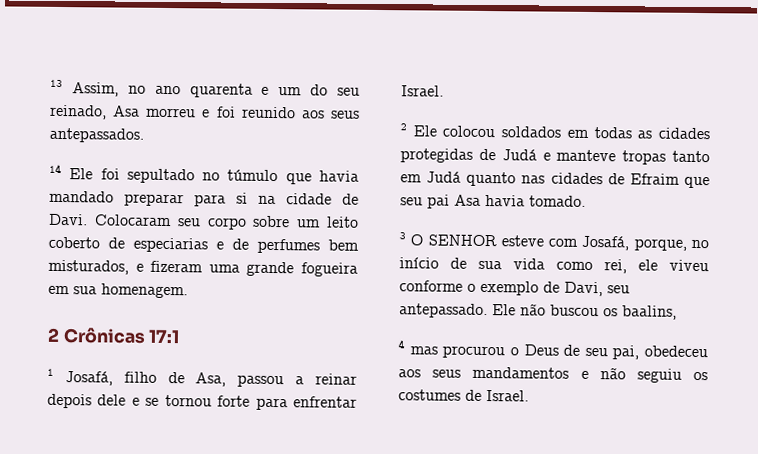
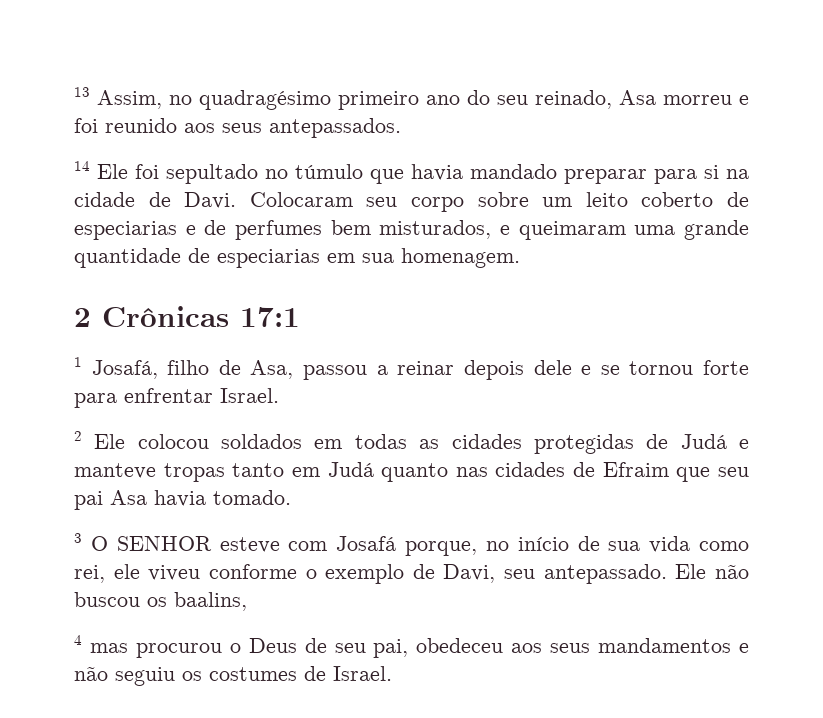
- 13 Assim, no ano quarenta e um do seu reinado, Asa morreu e foi reunido aos seus antepassados.
+ 13 Assim, no quadragésimo primeiro ano do seu reinado, Asa morreu e foi reunido aos seus antepassados.
- Colocaram seu corpo sobre um leito coberto de especiarias e de perfumes bem misturados, e fizeram uma grande fogueira em sua homenagem.
+ Colocaram seu corpo sobre um leito coberto de especiarias e de perfumes bem misturados, e queimaram uma grande quantidade de especiarias em sua homenagem.
- 3 O SENHOR esteve com Josafá, porque, no início de sua vida como rei, ele viveu conforme o exemplo de Davi, seu antepassado.
+ 3 O SENHOR esteve com Josafá porque, no início de sua vida como rei, ele viveu conforme o exemplo de Davi, seu antepassado.

